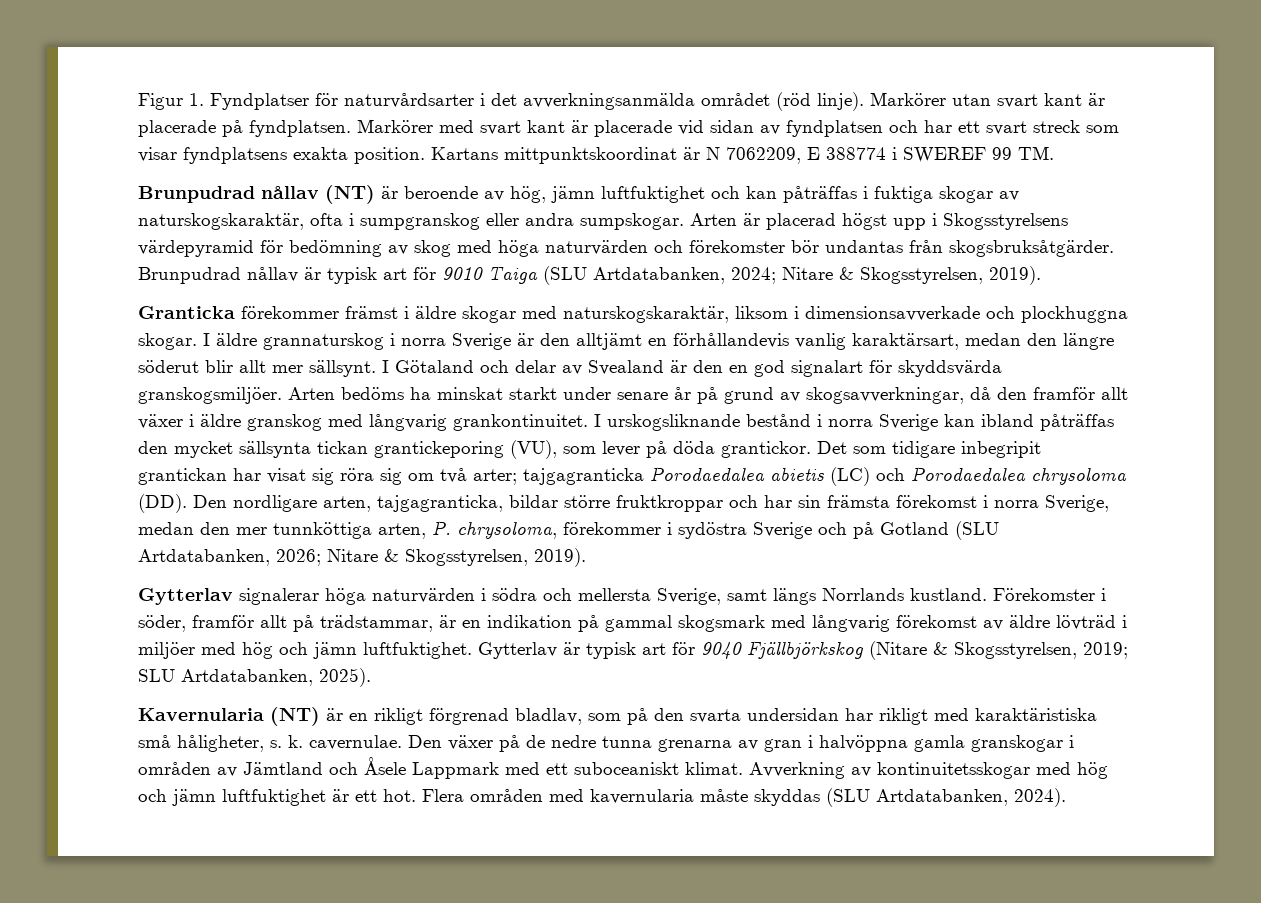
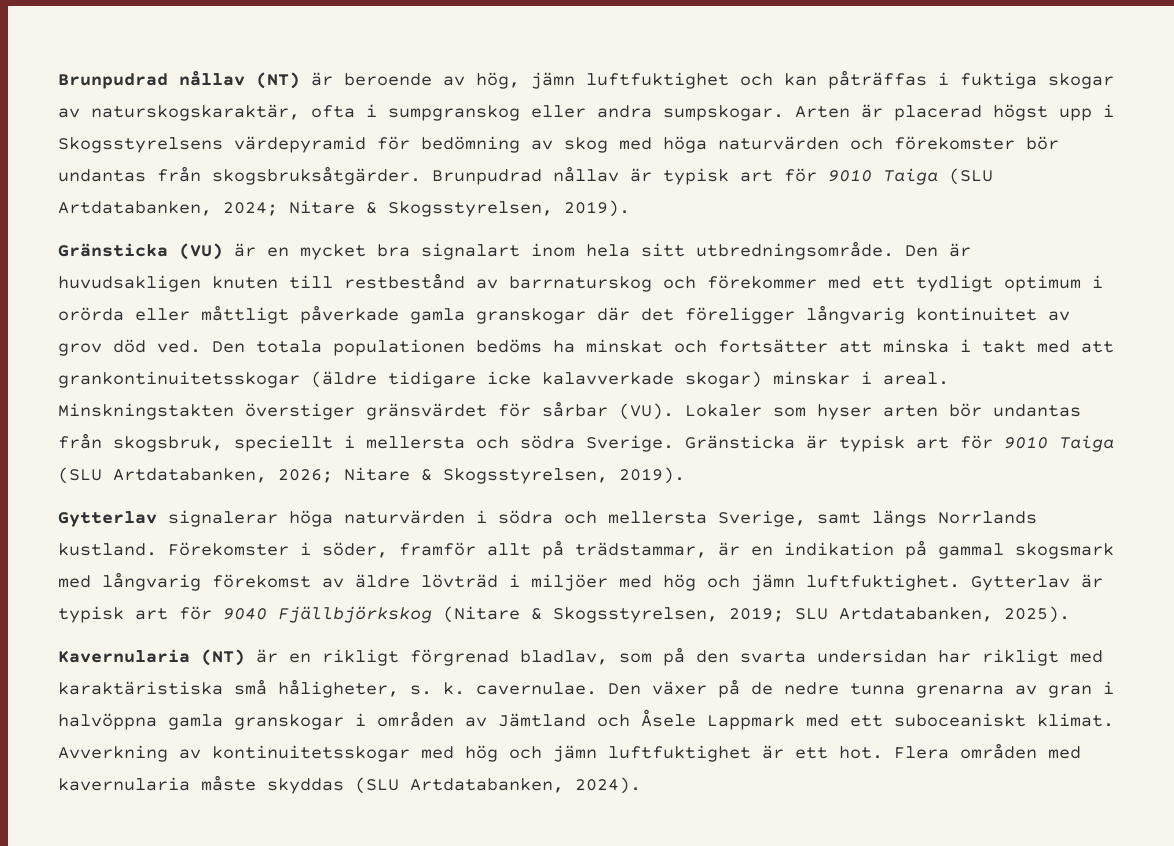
- Figur 1. Fyndplatser för naturvårdsarter i det avverkningsanmälda området (röd linje). Markörer utan svart kant är placerade på fyndplatsen. Markörer med svart kant är placerade vid sidan av fyndplatsen och har ett svart streck som visar fyndplatsens exakta position. Kartans mittpunktskoordinat är N 7062209, E 388774 i SWEREF 99 TM.
- Granticka förekommer främst i äldre skogar med naturskogskaraktär, liksom i dimensionsavverkade och plockhuggna skogar. I äldre grannaturskog i norra Sverige är den alltjämt en förhållandevis vanlig karaktärsart, medan den längre söderut blir allt mer sällsynt. I Götaland och delar av Svealand är den en god signalart för skyddsvärda granskogsmiljöer. Arten bedöms ha minskat starkt under senare år på grund av skogsavverkningar, då den framför allt växer i äldre granskog med långvarig grankontinuitet. I urskogsliknande bestånd i norra Sverige kan ibland påträffas den mycket sällsynta tickan grantickeporing (VU), som lever på döda grantickor. Det som tidigare inbegripit grantickan har visat sig röra sig om två arter; tajgagranticka Porodaedalea abietis (LC) och Porodaedalea chrysoloma (DD). Den nordligare arten, tajgagranticka, bildar större fruktkroppar och har sin främsta förekomst i norra Sverige, medan den mer tunnköttiga arten, P. chrysoloma, förekommer i sydöstra Sverige och på Gotland (SLU Artdatabanken, 2026; Nitare & Skogsstyrelsen, 2019).
+ Gränsticka (VU) är en mycket bra signalart inom hela sitt utbredningsområde. Den är huvudsakligen knuten till restbestånd av barrnaturskog och förekommer med ett tydligt optimum i orörda eller måttligt påverkade gamla granskogar där det föreligger långvarig kontinuitet av grov död ved. Den totala populationen bedöms ha minskat och fortsätter att minska i takt med att grankontinuitetsskogar (äldre tidigare icke kalavverkade skogar) minskar i areal. Minskningstakten överstiger gränsvärdet för sårbar (VU). Lokaler som hyser arten bör undantas från skogsbruk, speciellt i mellersta och södra Sverige. Gränsticka är typisk art för 9010 Taiga (SLU Artdatabanken, 2026; Nitare & Skogsstyrelsen, 2019).

